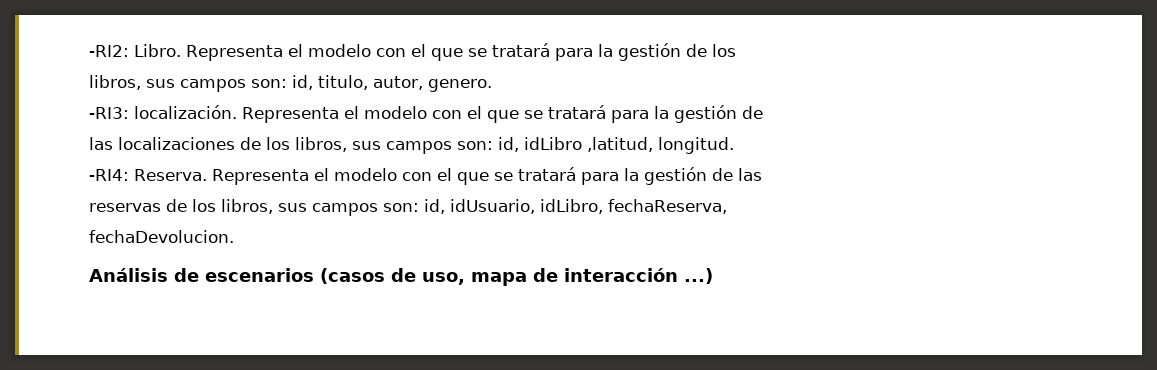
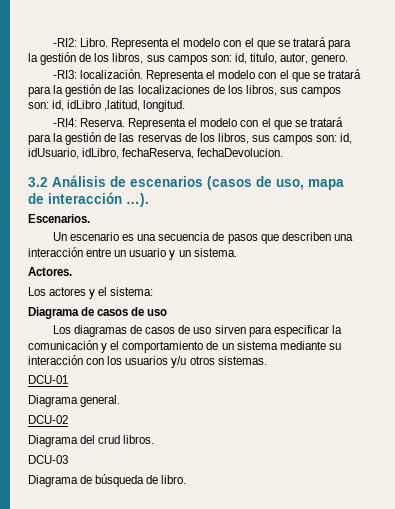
- Representa el modelo con el que se tratará para la gestión de los
- libros, sus campos son: id, titulo, autor, genero.
+ Representa el modelo con el que se tratará para la gestión de los libros, sus campos son: id, titulo, autor, genero.
- -RI3: localización. Representa el modelo con el que se tratará para la gestión de
- las localizaciones de los libros, sus campos son: id, idLibro ,latitud, longitud.
+ -RI3: localización. Representa el modelo con el que se tratará para la gestión de las localizaciones de los libros, sus campos son: id, idLibro ,latitud, longitud.
- Representa el modelo con el que se tratará para la gestión de las
- reservas de los libros, sus campos son: id, idUsuario, idLibro, fechaReserva,
- fechaDevolucion.
+ Representa el modelo con el que se tratará para la gestión de las reservas de los libros, sus campos son: id, idUsuario, idLibro, fechaReserva, fechaDevolucion.
- Análisis de escenarios (casos de uso, mapa de interacción ...)
+ 3.2 Análisis de escenarios (casos de uso, mapa de interacción …).
+ Escenarios.
+ Un escenario es una secuencia de pasos que describen una interacción entre un usuario y un sistema.
+ Actores.
+ Los actores y el sistema:
+ Diagrama de casos de uso
+ Los diagramas de casos de uso sirven para especificar la comunicación y el comportamiento de un sistema mediante su interacción con los usuarios y/u otros sistemas.
+ DCU-01
+ Diagrama general.
+ DCU-02
+ Diagrama del crud libros.
+ DCU-03
+ Diagrama de búsqueda de libro.

